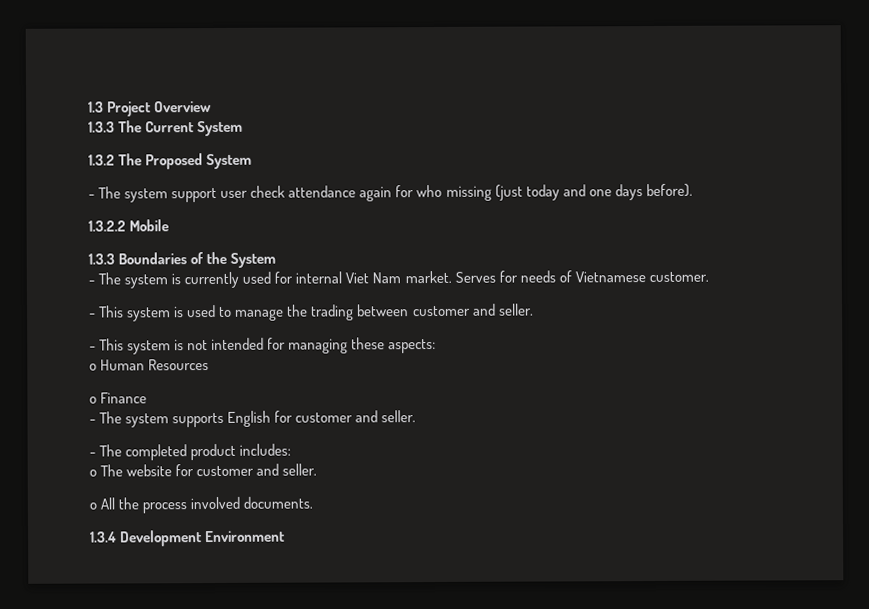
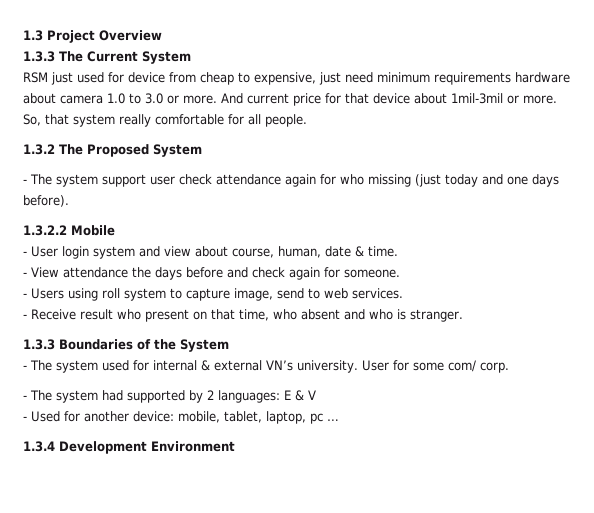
+ RSM just used for device from cheap to expensive, just need minimum requirements hardware about camera 1.0 to 3.0 or more. And current price for that device about 1mil-3mil or more. So, that system really comfortable for all people.
+ - User login system and view about course, human, date & time.
+ - View attendance the days before and check again for someone.
+ - Users using roll system to capture image, send to web services.
+ - Receive result who present on that time, who absent and who is stranger.
- - The system is currently used for internal Viet Nam market. Serves for needs of Vietnamese customer.
- - This system is used to manage the trading between customer and seller.
- - This system is not intended for managing these aspects:
- o Human Resources
- o Finance
- - The system supports English for customer and seller.
- - The completed product includes:
- o The website for customer and seller.
- o All the process involved documents.
+ - The system used for internal & external VN’s university. User for some com/ corp.
+ - The system had supported by 2 languages: E & V
+ - Used for another device: mobile, tablet, laptop, pc …

